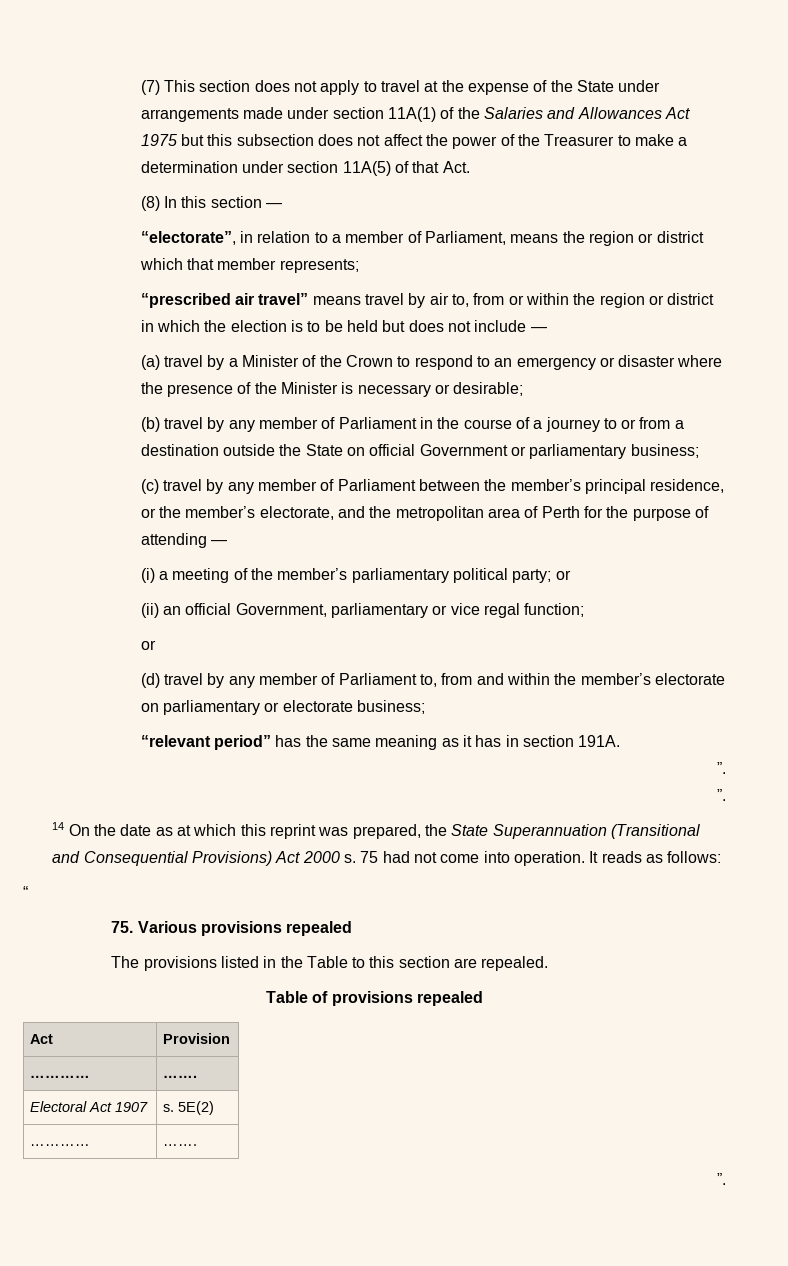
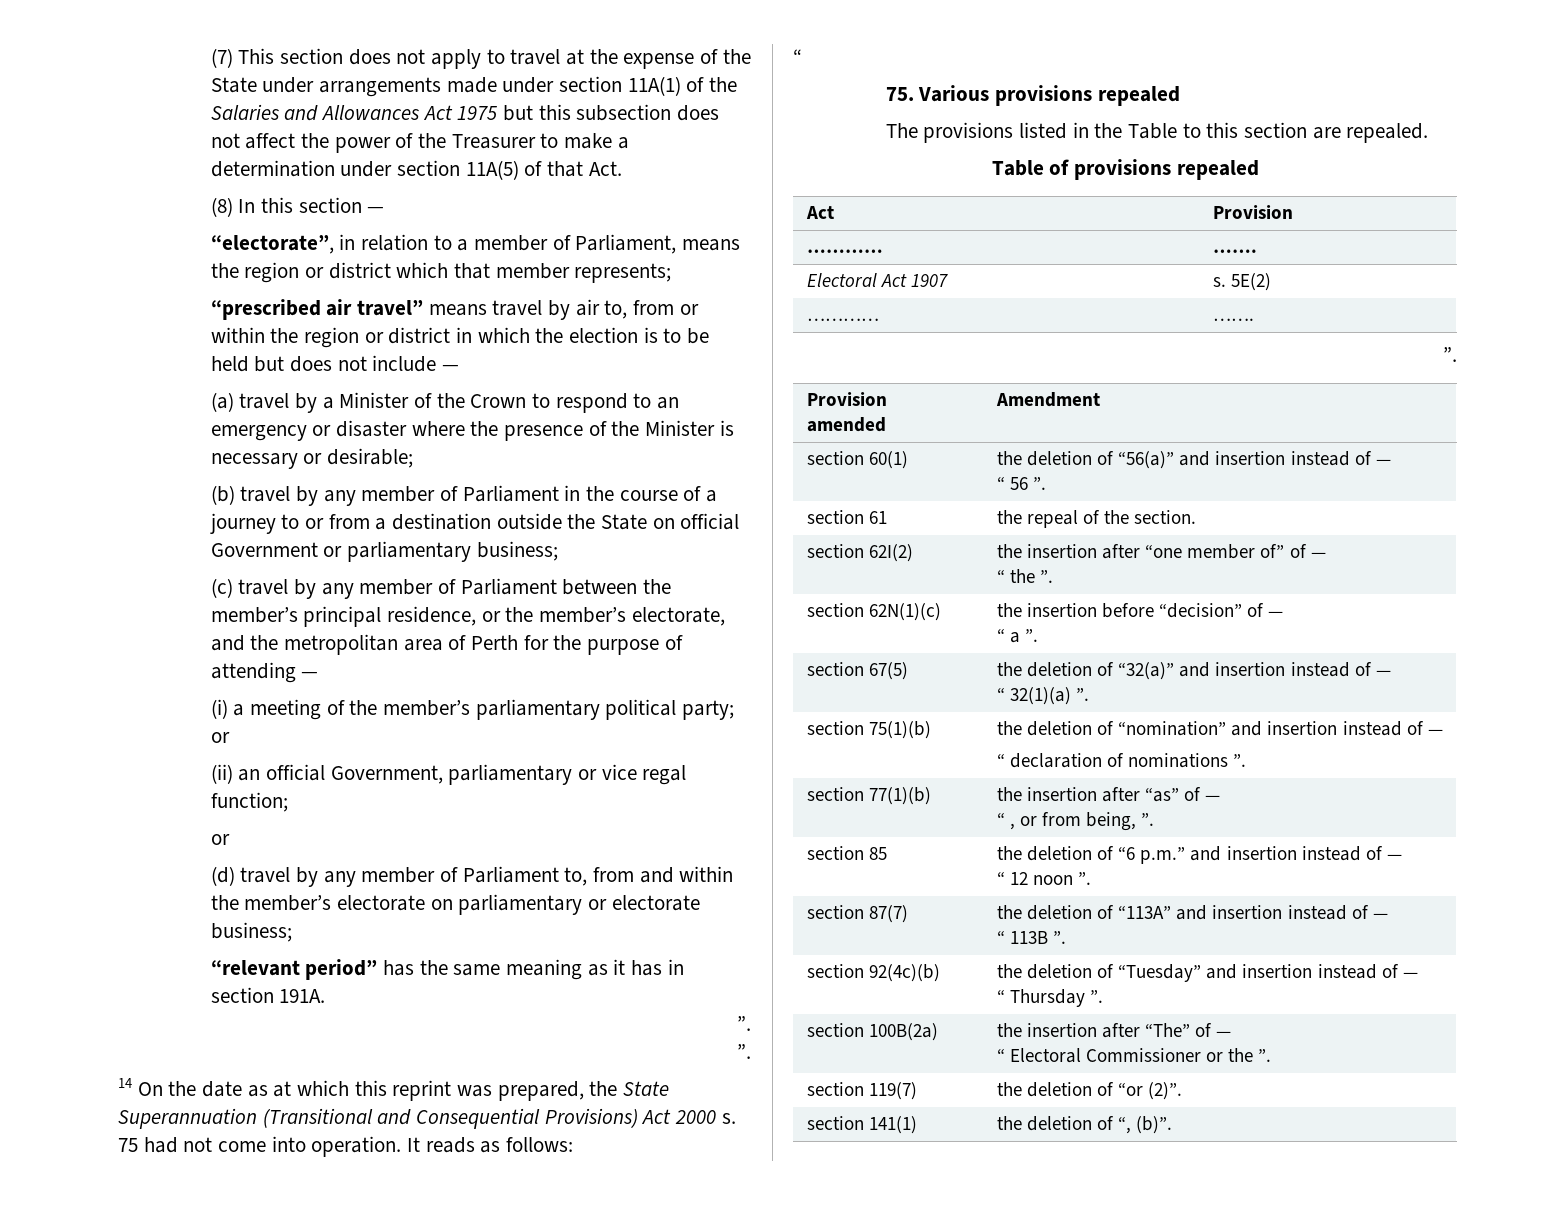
+ Provision amended | Amendment
+ section 60(1) | the deletion of “56(a)” and insertion instead of —
+ “ 56 ”.
+ section 61 | the repeal of the section.
+ section 62I(2) | the insertion after “one member of” of —
+ “ the ”.
+ section 62N(1)(c) | the insertion before “decision” of —
+ “ a ”.
+ section 67(5) | the deletion of “32(a)” and insertion instead of —
+ “ 32(1)(a) ”.
+ section 75(1)(b) | the deletion of “nomination” and insertion instead of —
+ “ declaration of nominations ”.
+ section 77(1)(b) | the insertion after “as” of —
+ “ , or from being, ”.
+ section 85 | the deletion of “6 p.m.” and insertion instead of —
+ “ 12 noon ”.
+ section 87(7) | the deletion of “113A” and insertion instead of —
+ “ 113B ”.
+ section 92(4c)(b) | the deletion of “Tuesday” and insertion instead of —
+ “ Thursday ”.
+ section 100B(2a) | the insertion after “The” of —
+ “ Electoral Commissioner or the ”.
+ section 119(7) | the deletion of “or (2)”.
+ section 141(1) | the deletion of “, (b)”.

